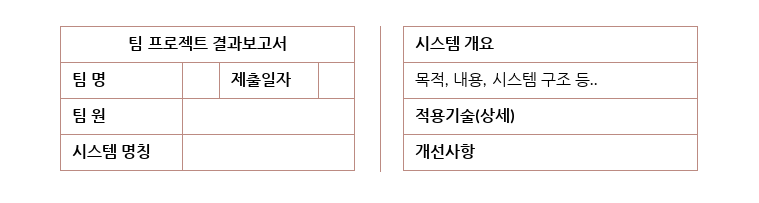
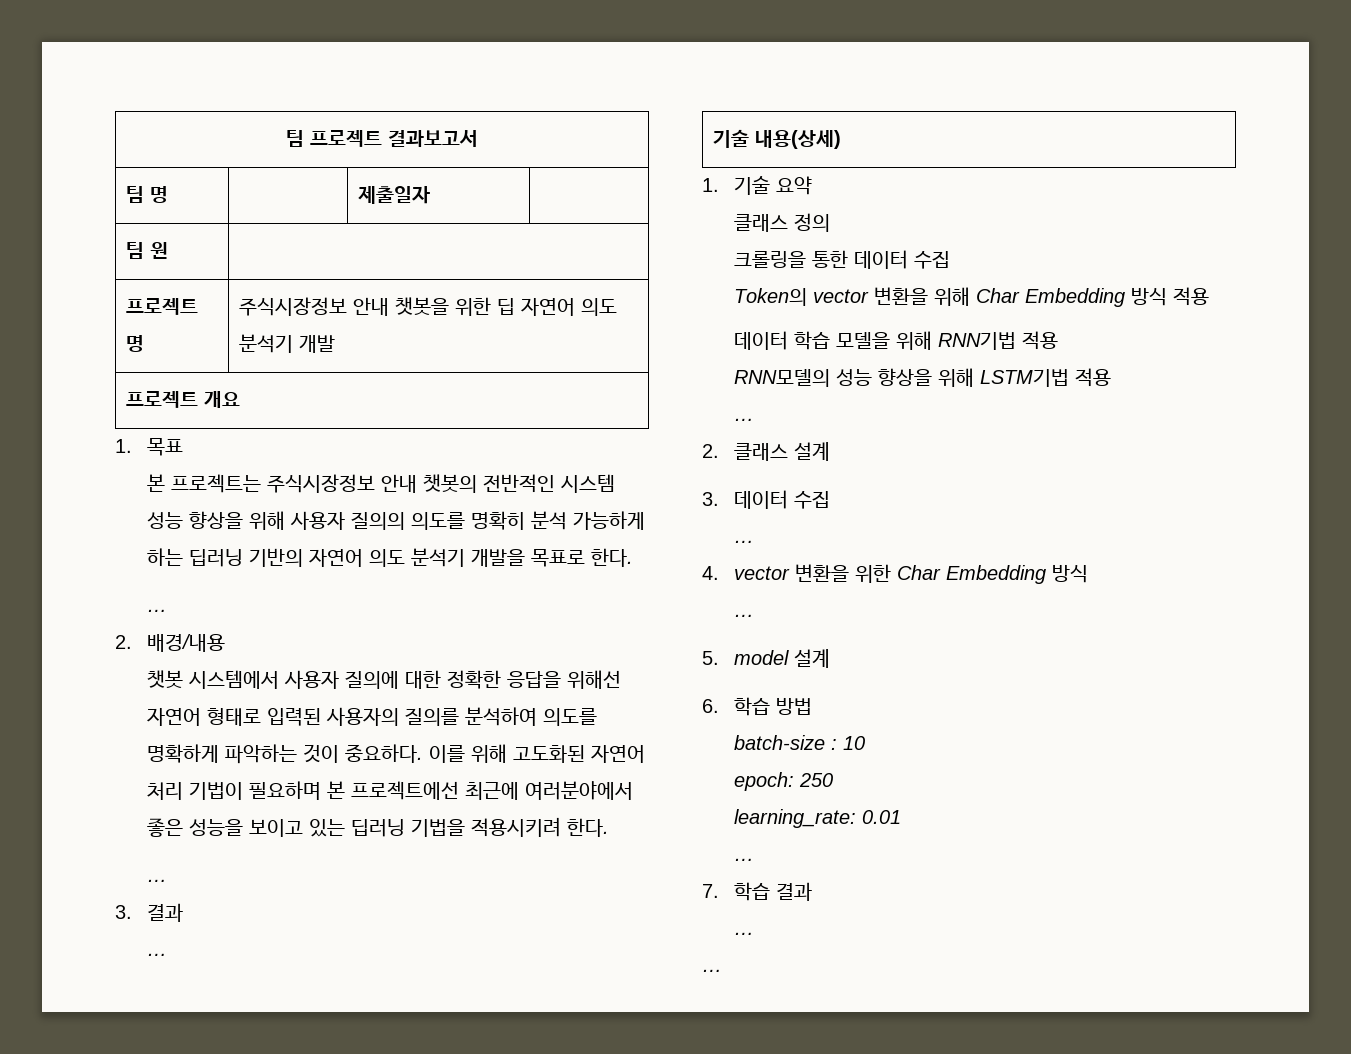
- 시스템 명칭 |
- 시스템 개요
- 목적, 내용, 시스템 구조 등..
- 적용기술(상세)
- 개선사항
+ 프로젝트 명 | 주식시장정보 안내 챗봇을 위한 딥 자연어 의도 분석기 개발
+ 프로젝트 개요
+ 1. 목표
+ 본 프로젝트는 주식시장정보 안내 챗봇의 전반적인 시스템 성능 향상을 위해 사용자 질의의 의도를 명확히 분석 가능하게 하는 딥러닝 기반의 자연어 의도 분석기 개발을 목표로 한다.
+ …
+ 2. 배경/내용
+ 챗봇 시스템에서 사용자 질의에 대한 정확한 응답을 위해선 자연어 형태로 입력된 사용자의 질의를 분석하여 의도를 명확하게 파악하는 것이 중요하다. 이를 위해 고도화된 자연어 처리 기법이 필요하며 본 프로젝트에선 최근에 여러분야에서 좋은 성능을 보이고 있는 딥러닝 기법을 적용시키려 한다.
+ …
+ 3. 결과
+ …
+ 기술 내용(상세)
+ 1. 기술 요약
+ 클래스 정의
+ 크롤링을 통한 데이터 수집
+ Token의 vector 변환을 위해 Char Embedding 방식 적용
+ 데이터 학습 모델을 위해 RNN기법 적용
+ RNN모델의 성능 향상을 위해 LSTM기법 적용
+ …
+ 2. 클래스 설계
+ 3. 데이터 수집
+ …
+ 4. vector 변환을 위한 Char Embedding 방식
+ …
+ 5. model 설계
+ 6. 학습 방법
+ batch-size : 10
+ epoch: 250
+ learning_rate: 0.01
+ …
+ 7. 학습 결과
+ …
+ …

